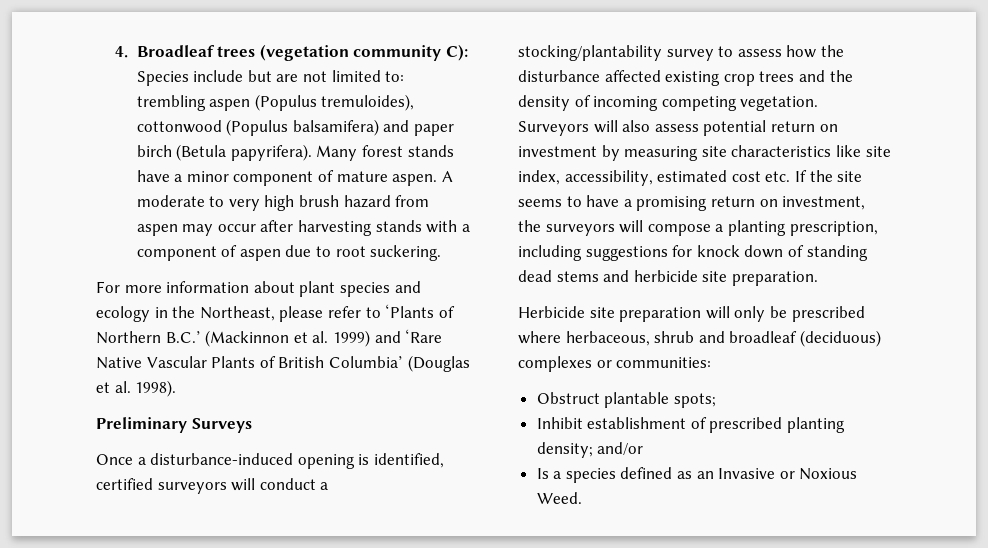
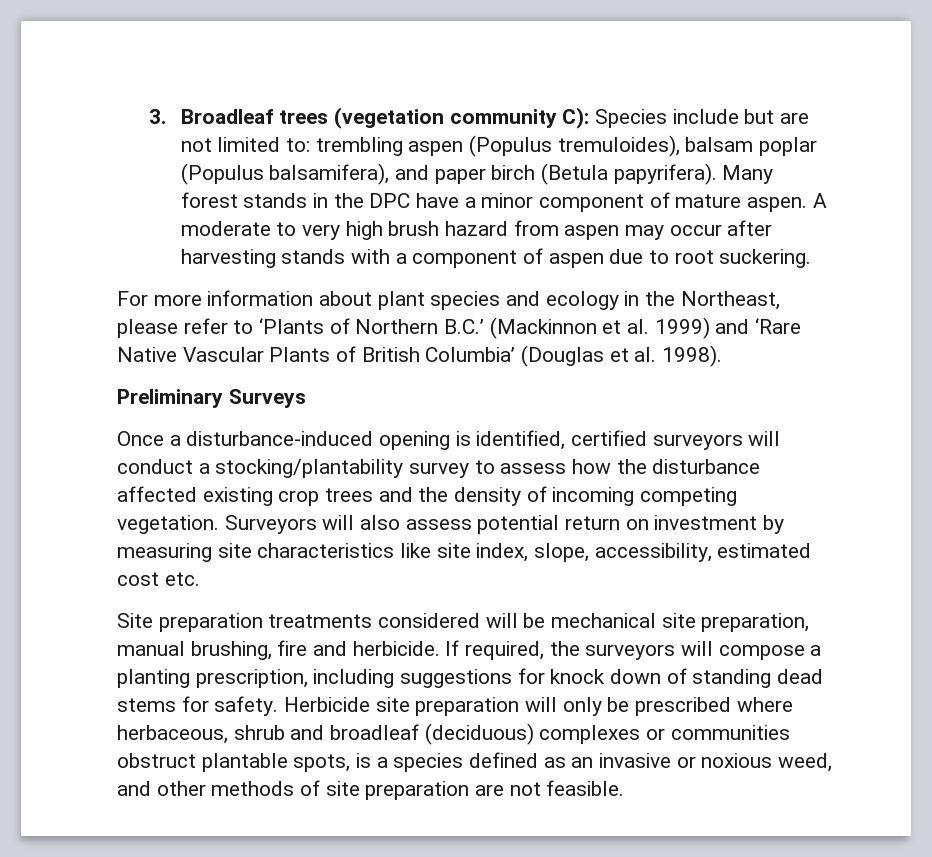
- 4. Broadleaf trees (vegetation community C): Species include but are not limited to: trembling aspen (Populus tremuloides), cottonwood (Populus balsamifera) and paper birch (Betula papyrifera).
+ 3. Broadleaf trees (vegetation community C): Species include but are not limited to: trembling aspen (Populus tremuloides), balsam poplar (Populus balsamifera), and paper birch (Betula papyrifera).
- Many forest stands have a minor component of mature aspen.
+ Many forest stands in the DPC have a minor component of mature aspen.
- Surveyors will also assess potential return on investment by measuring site characteristics like site index, accessibility, estimated cost etc. If the site seems to have a promising return on investment, the surveyors will compose a planting prescription, including suggestions for knock down of standing dead stems and herbicide site preparation.
- Herbicide site preparation will only be prescribed where herbaceous, shrub and broadleaf (deciduous) complexes or communities:
- Obstruct plantable spots;
- Inhibit establishment of prescribed planting density; and/or
- Is a species defined as an Invasive or Noxious Weed.
+ Surveyors will also assess potential return on investment by measuring site characteristics like site index, slope, accessibility, estimated cost etc.
+ Site preparation treatments considered will be mechanical site preparation, manual brushing, fire and herbicide. If required, the surveyors will compose a planting prescription, including suggestions for knock down of standing dead stems for safety. Herbicide site preparation will only be prescribed where herbaceous, shrub and broadleaf (deciduous) complexes or communities obstruct plantable spots, is a species defined as an invasive or noxious weed, and other methods of site preparation are not feasible.

